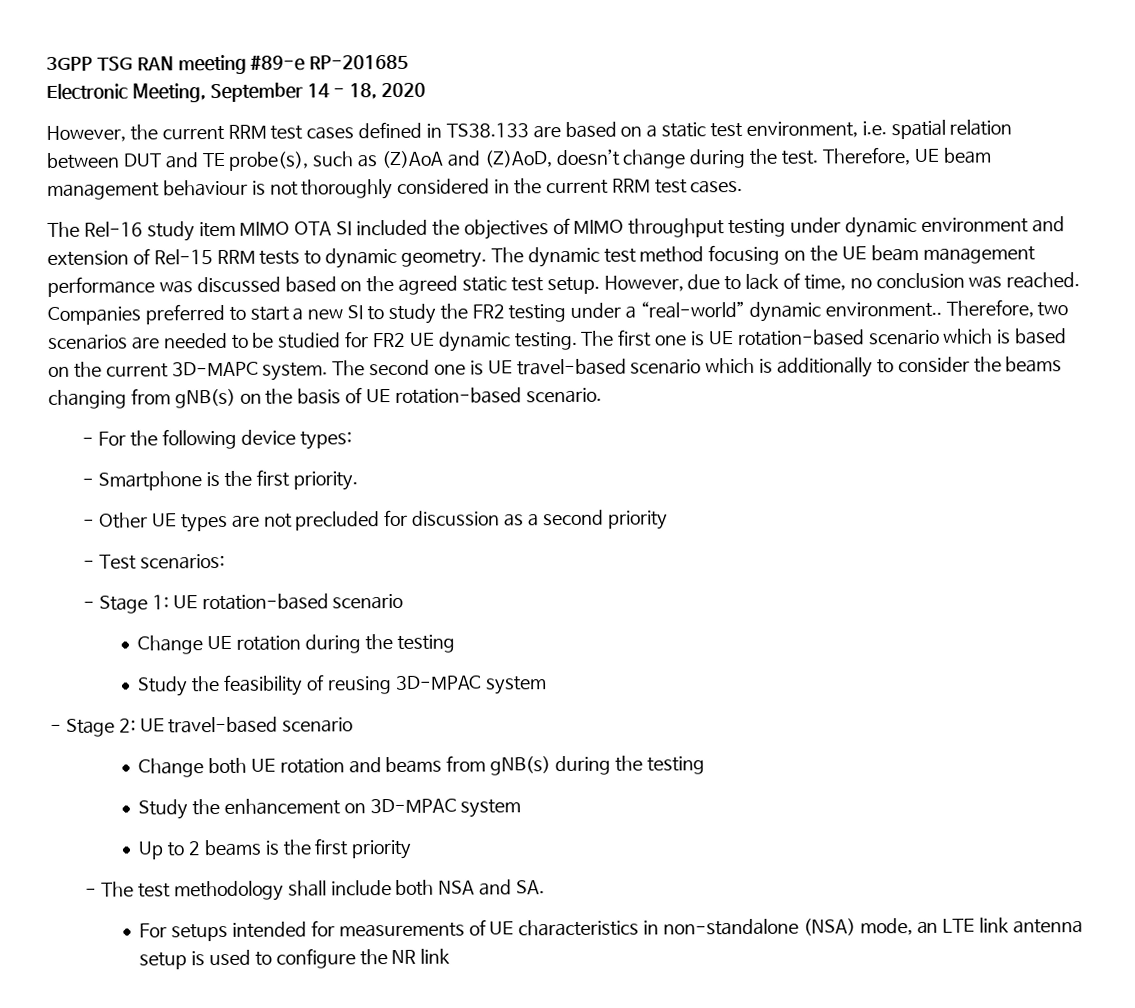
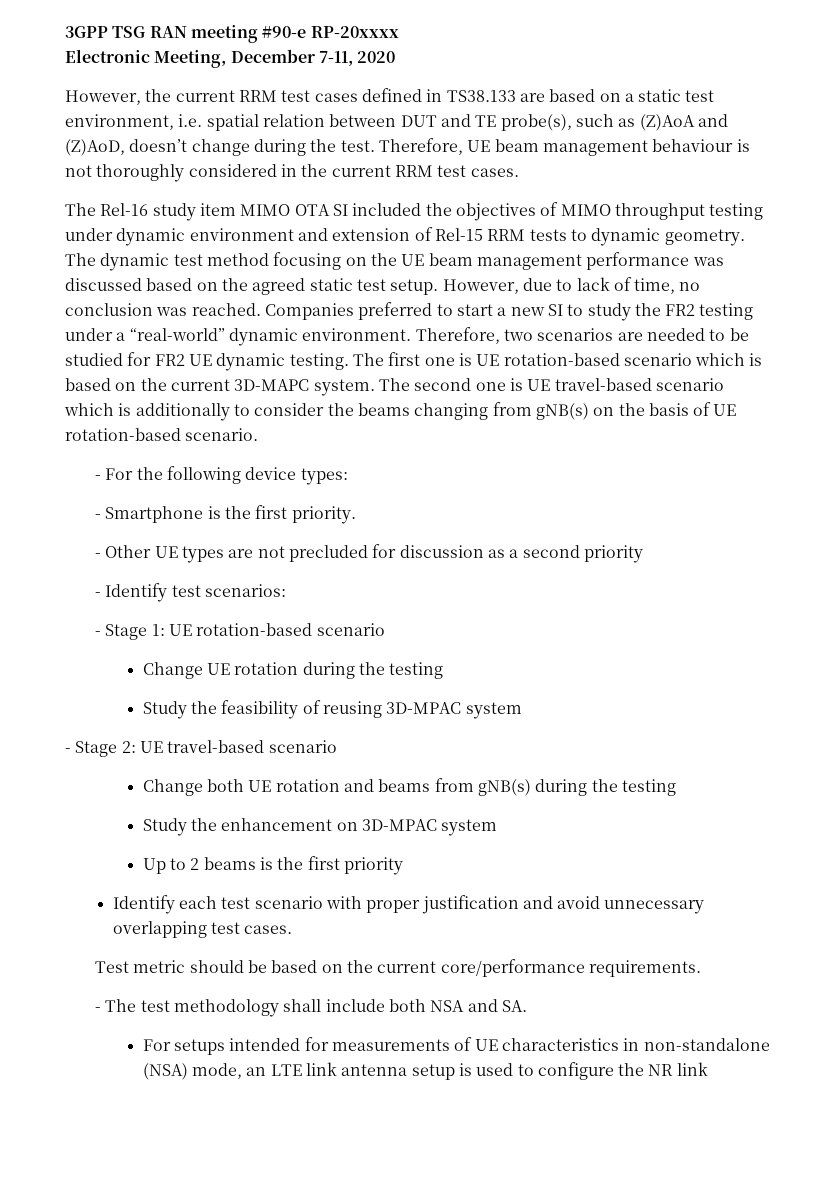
- 3GPP TSG RAN meeting #89-e RP-201685
+ 3GPP TSG RAN meeting #90-e RP-20xxxx
- Electronic Meeting, September 14 - 18, 2020
+ Electronic Meeting, December 7-11, 2020
- Companies preferred to start a new SI to study the FR2 testing under a “real-world” dynamic environment..
+ Companies preferred to start a new SI to study the FR2 testing under a “real-world” dynamic environment.
- - Test scenarios:
+ - Identify test scenarios:
+ Identify each test scenario with proper justification and avoid unnecessary overlapping test cases.
+ Test metric should be based on the current core/performance requirements.

